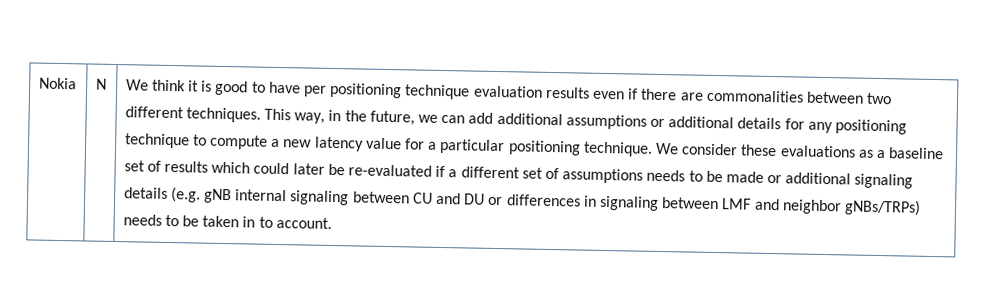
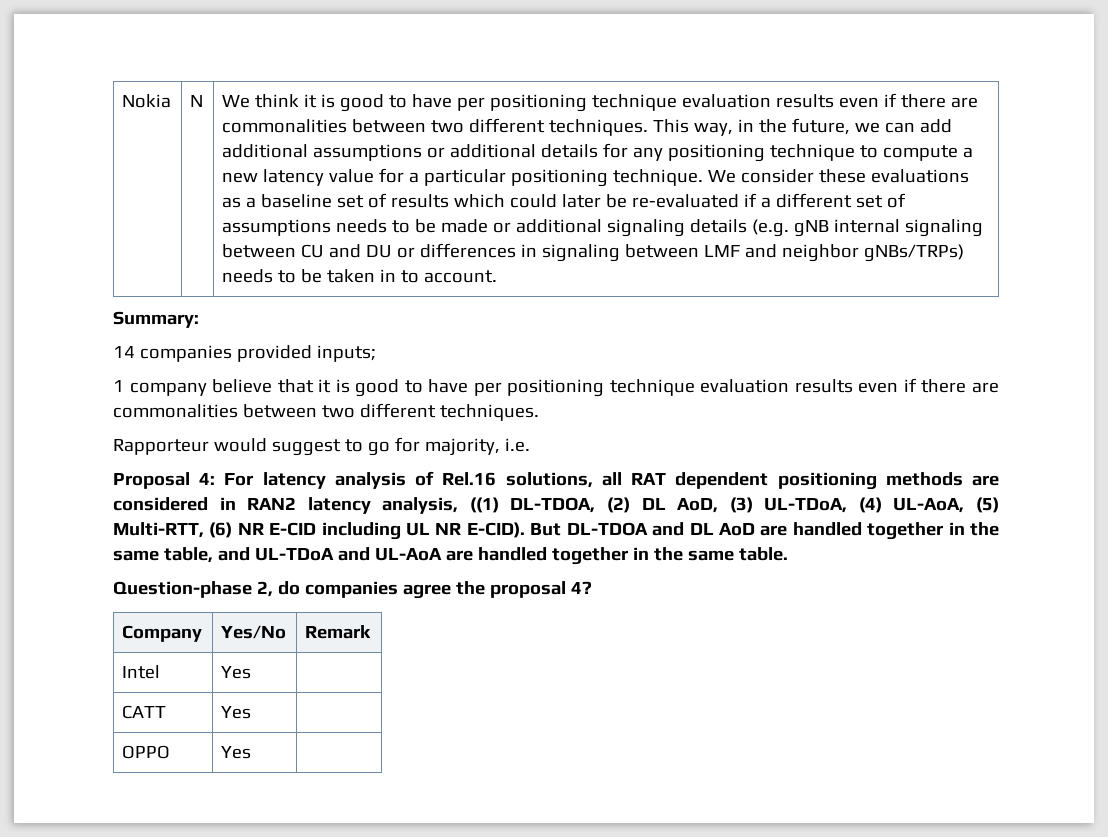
+ Summary:
+ 14 companies provided inputs;
+ 1 company believe that it is good to have per positioning technique evaluation results even if there are commonalities between two different techniques.
+ Rapporteur would suggest to go for majority, i.e.
+ Proposal 4: For latency analysis of Rel.16 solutions, all RAT dependent positioning methods are considered in RAN2 latency analysis, ((1) DL-TDOA, (2) DL AoD, (3) UL-TDoA, (4) UL-AoA, (5) Multi-RTT, (6) NR E-CID including UL NR E-CID). But DL-TDOA and DL AoD are handled together in the same table, and UL-TDoA and UL-AoA are handled together in the same table.
+ Question-phase 2, do companies agree the proposal 4?
+ Company | Yes/No | Remark
+ Intel | Yes |
+ CATT | Yes |
+ OPPO | Yes |

